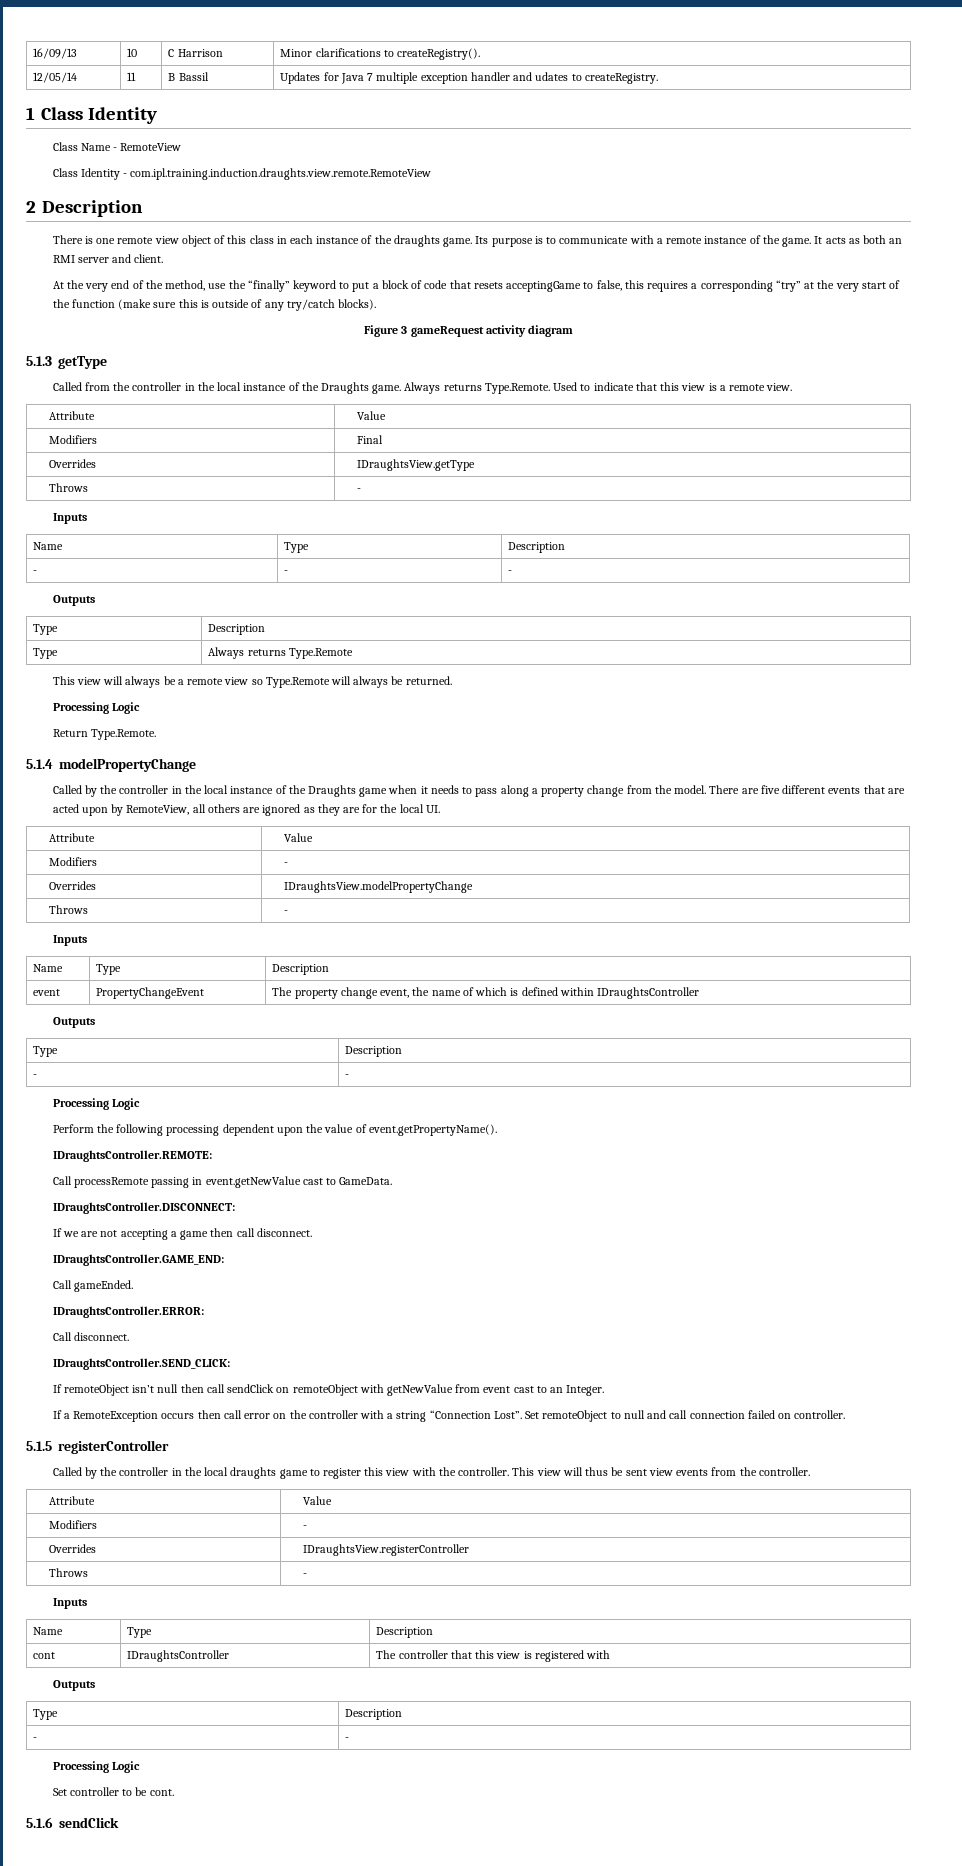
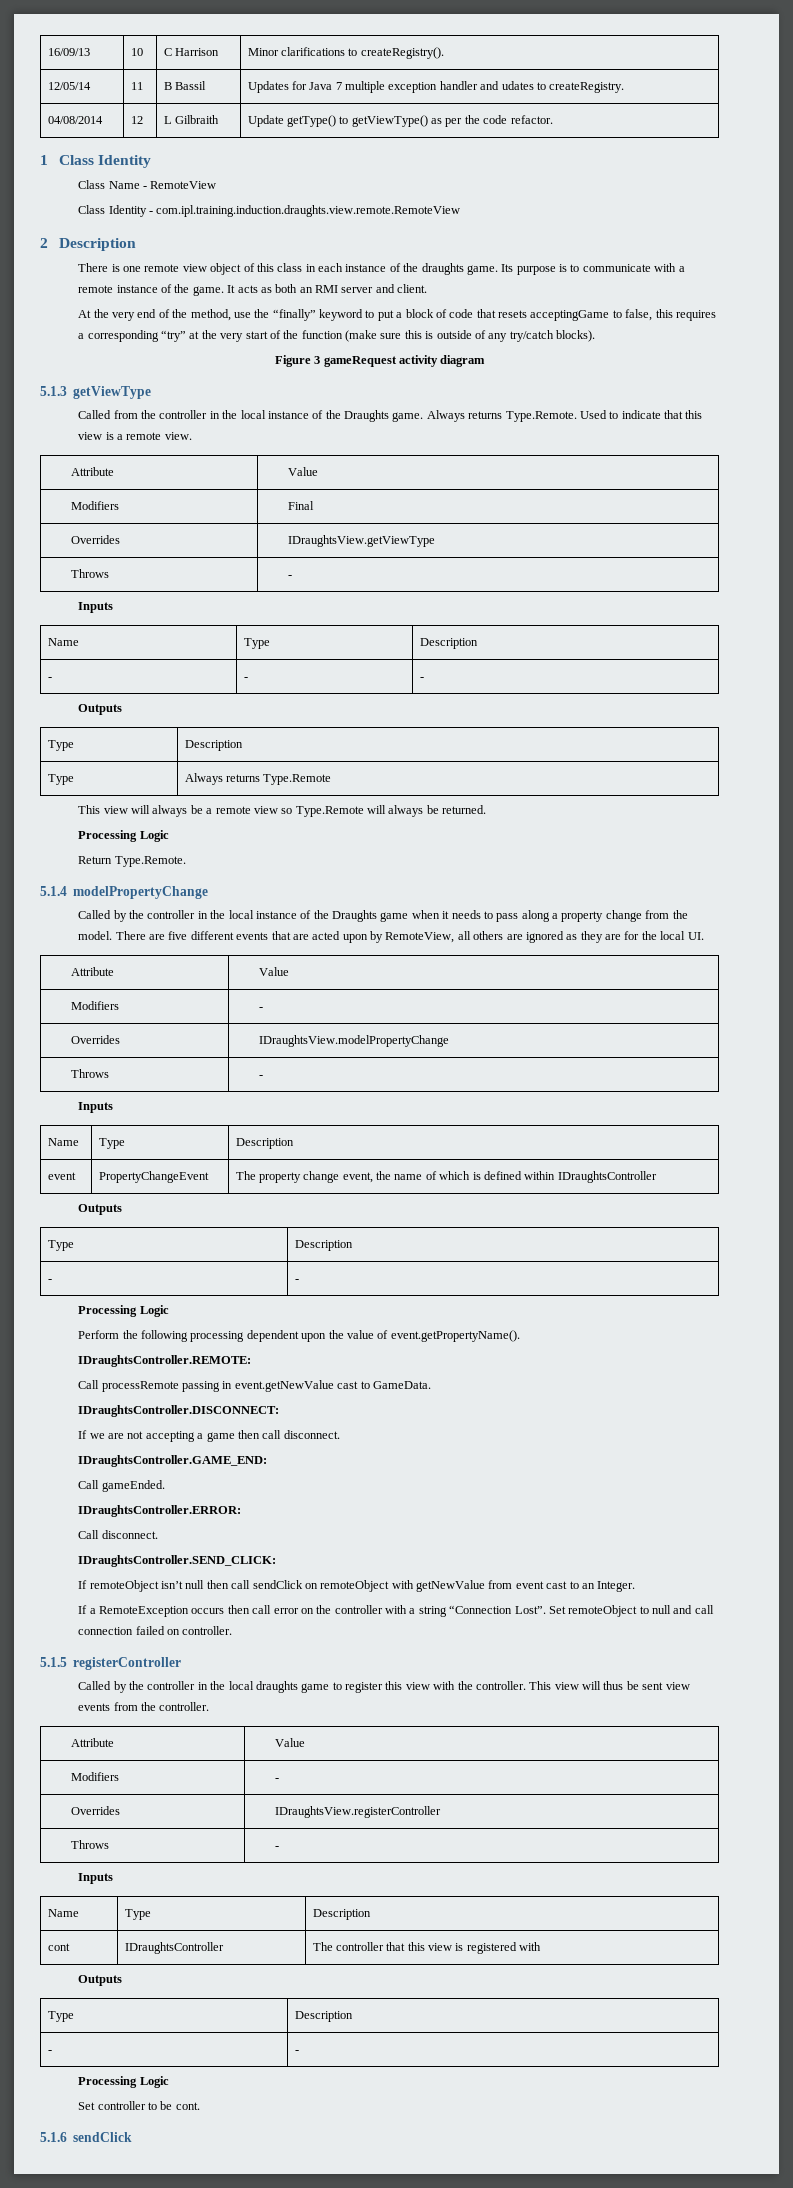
+ 04/08/2014 | 12 | L Gilbraith | Update getType() to getViewType() as per the code refactor.
- 5.1.3 getType
+ 5.1.3 getViewType
- Overrides | IDraughtsView.getType
+ Overrides | IDraughtsView.getViewType

